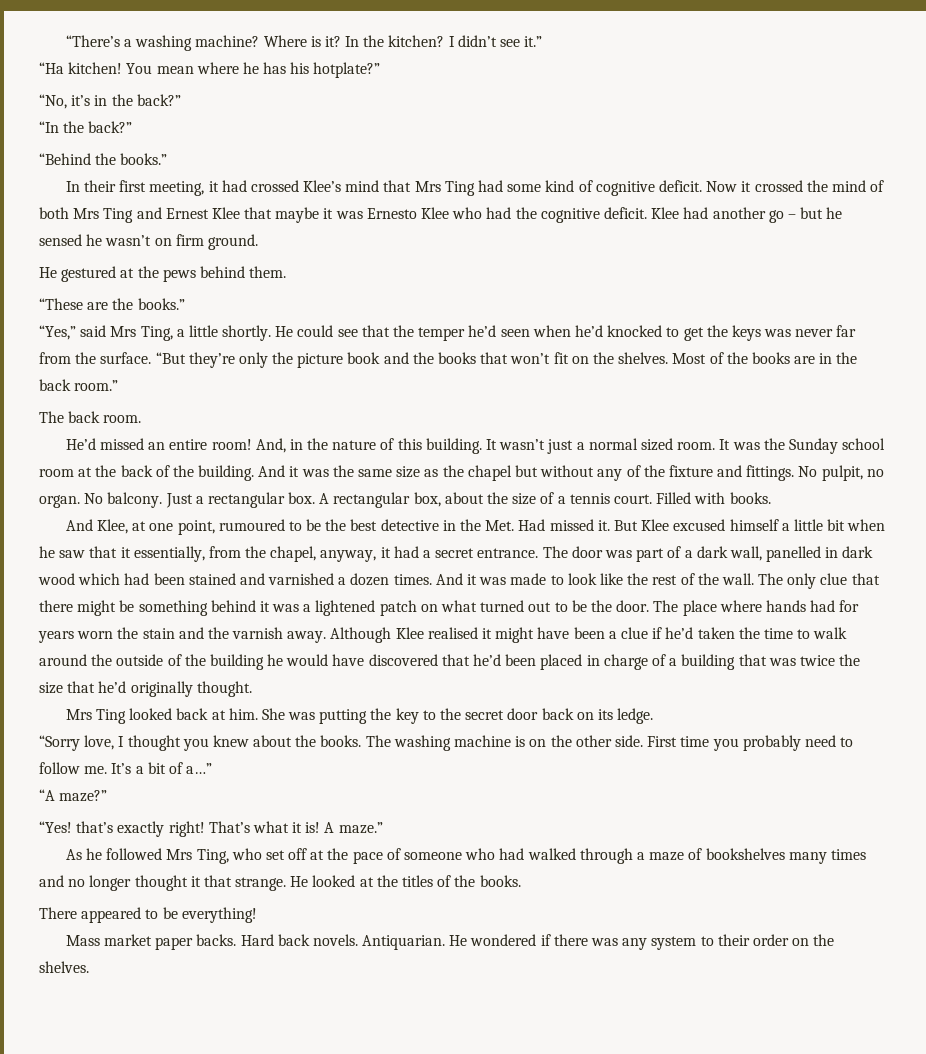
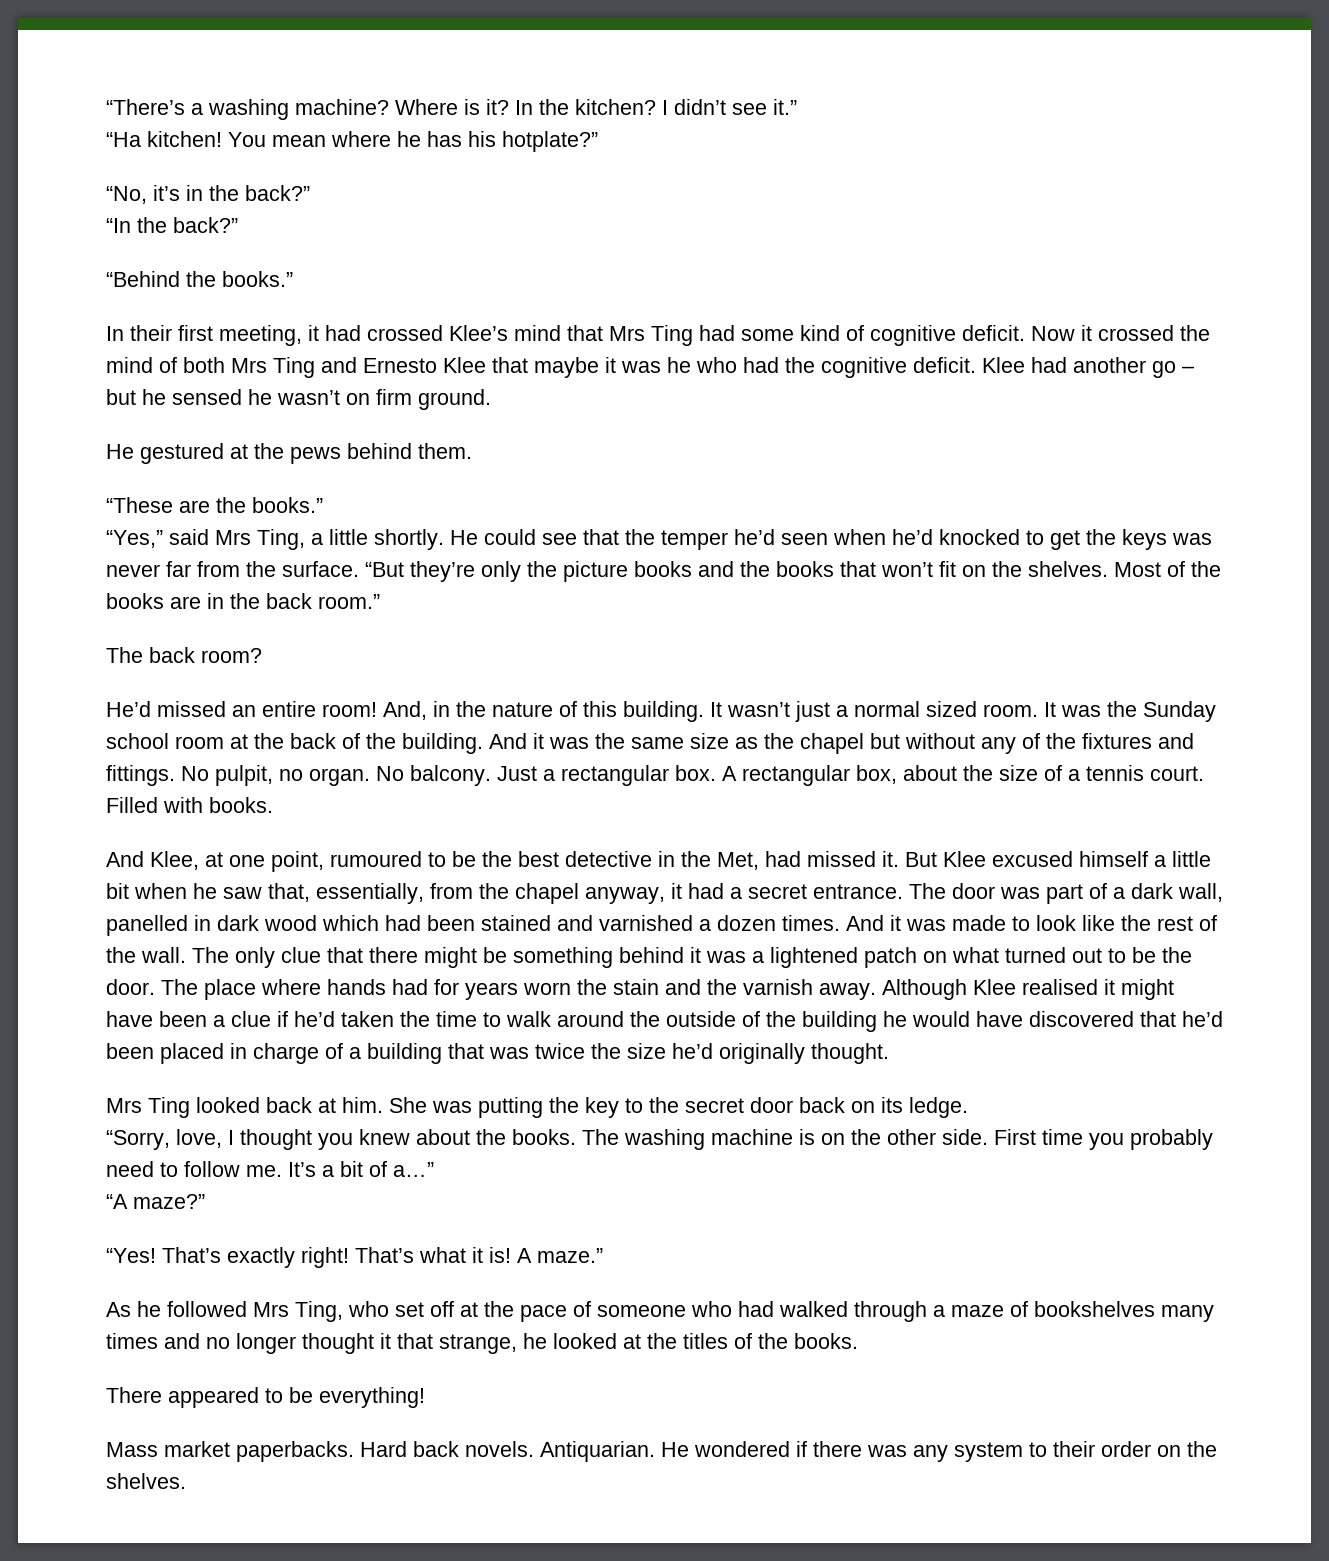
- Now it crossed the mind of both Mrs Ting and Ernest Klee that maybe it was Ernesto Klee who had the cognitive deficit.
+ Now it crossed the mind of both Mrs Ting and Ernesto Klee that maybe it was he who had the cognitive deficit.
- “But they’re only the picture book and the books that won’t fit on the shelves.
+ “But they’re only the picture books and the books that won’t fit on the shelves.
- The back room.
+ The back room?
- And it was the same size as the chapel but without any of the fixture and fittings.
+ And it was the same size as the chapel but without any of the fixtures and fittings.
- And Klee, at one point, rumoured to be the best detective in the Met. Had missed it.
+ And Klee, at one point, rumoured to be the best detective in the Met, had missed it.
- But Klee excused himself a little bit when he saw that it essentially, from the chapel, anyway, it had a secret entrance.
+ But Klee excused himself a little bit when he saw that, essentially, from the chapel anyway, it had a secret entrance.
- Although Klee realised it might have been a clue if he’d taken the time to walk around the outside of the building he would have discovered that he’d been placed in charge of a building that was twice the size that he’d originally thought.
+ Although Klee realised it might have been a clue if he’d taken the time to walk around the outside of the building he would have discovered that he’d been placed in charge of a building that was twice the size he’d originally thought.
- “Sorry love, I thought you knew about the books.
+ “Sorry, love, I thought you knew about the books.
- “Yes! that’s exactly right!
+ “Yes! That’s exactly right!
- As he followed Mrs Ting, who set off at the pace of someone who had walked through a maze of bookshelves many times and no longer thought it that strange. He looked at the titles of the books.
+ As he followed Mrs Ting, who set off at the pace of someone who had walked through a maze of bookshelves many times and no longer thought it that strange, he looked at the titles of the books.
- Mass market paper backs.
+ Mass market paperbacks.

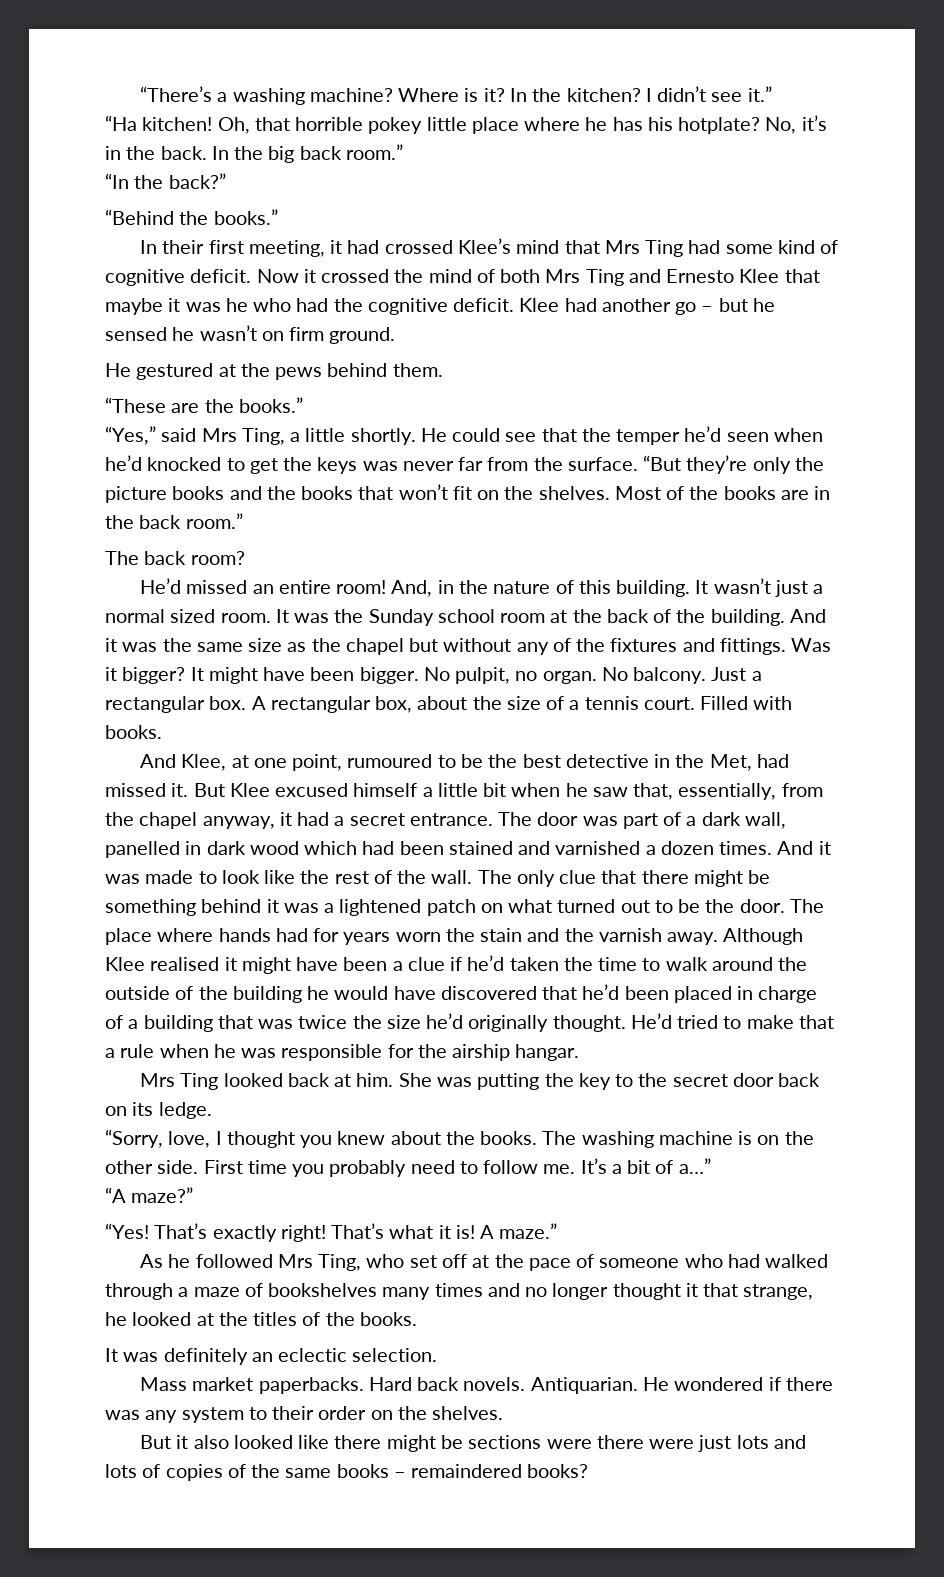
- You mean where he has his hotplate?”
- “No, it’s in the back?”
+ Oh, that horrible pokey little place where he has his hotplate? No, it’s in the back. In the big back room.”
+ Was it bigger? It might have been bigger.
+ He’d tried to make that a rule when he was responsible for the airship hangar.
- There appeared to be everything!
+ It was definitely an eclectic selection.
+ But it also looked like there might be sections were there were just lots and lots of copies of the same books – remaindered books?

